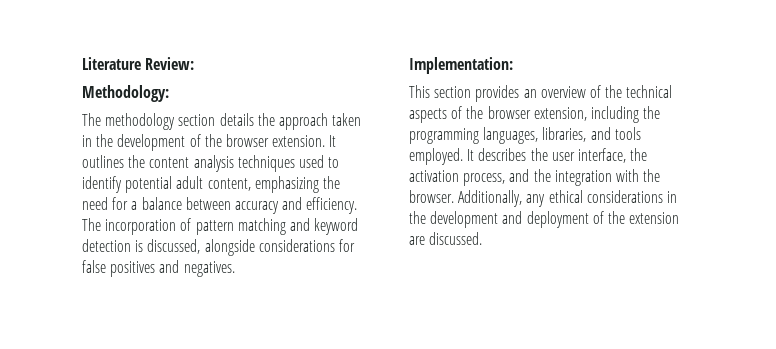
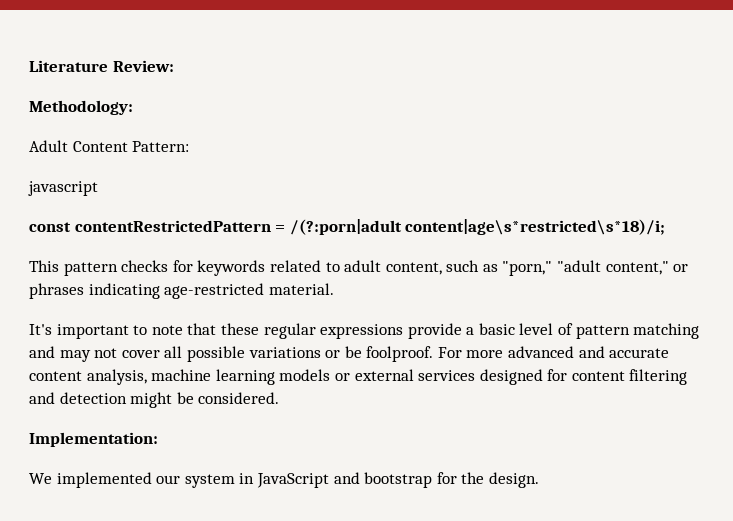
- The methodology section details the approach taken in the development of the browser extension. It outlines the content analysis techniques used to identify potential adult content, emphasizing the need for a balance between accuracy and efficiency. The incorporation of pattern matching and keyword detection is discussed, alongside considerations for false positives and negatives.
+ Adult Content Pattern:
+ javascript
+ const contentRestrictedPattern = /(?:porn|adult content|age\s*restricted\s*18)/i;
+ This pattern checks for keywords related to adult content, such as "porn," "adult content," or phrases indicating age-restricted material.
+ It's important to note that these regular expressions provide a basic level of pattern matching and may not cover all possible variations or be foolproof. For more advanced and accurate content analysis, machine learning models or external services designed for content filtering and detection might be considered.
  Implementation:
- This section provides an overview of the technical aspects of the browser extension, including the programming languages, libraries, and tools employed. It describes the user interface, the activation process, and the integration with the browser. Additionally, any ethical considerations in the development and deployment of the extension are discussed.
+ We implemented our system in JavaScript and bootstrap for the design.

